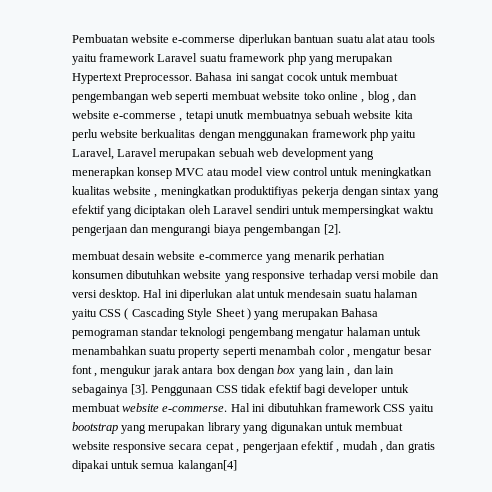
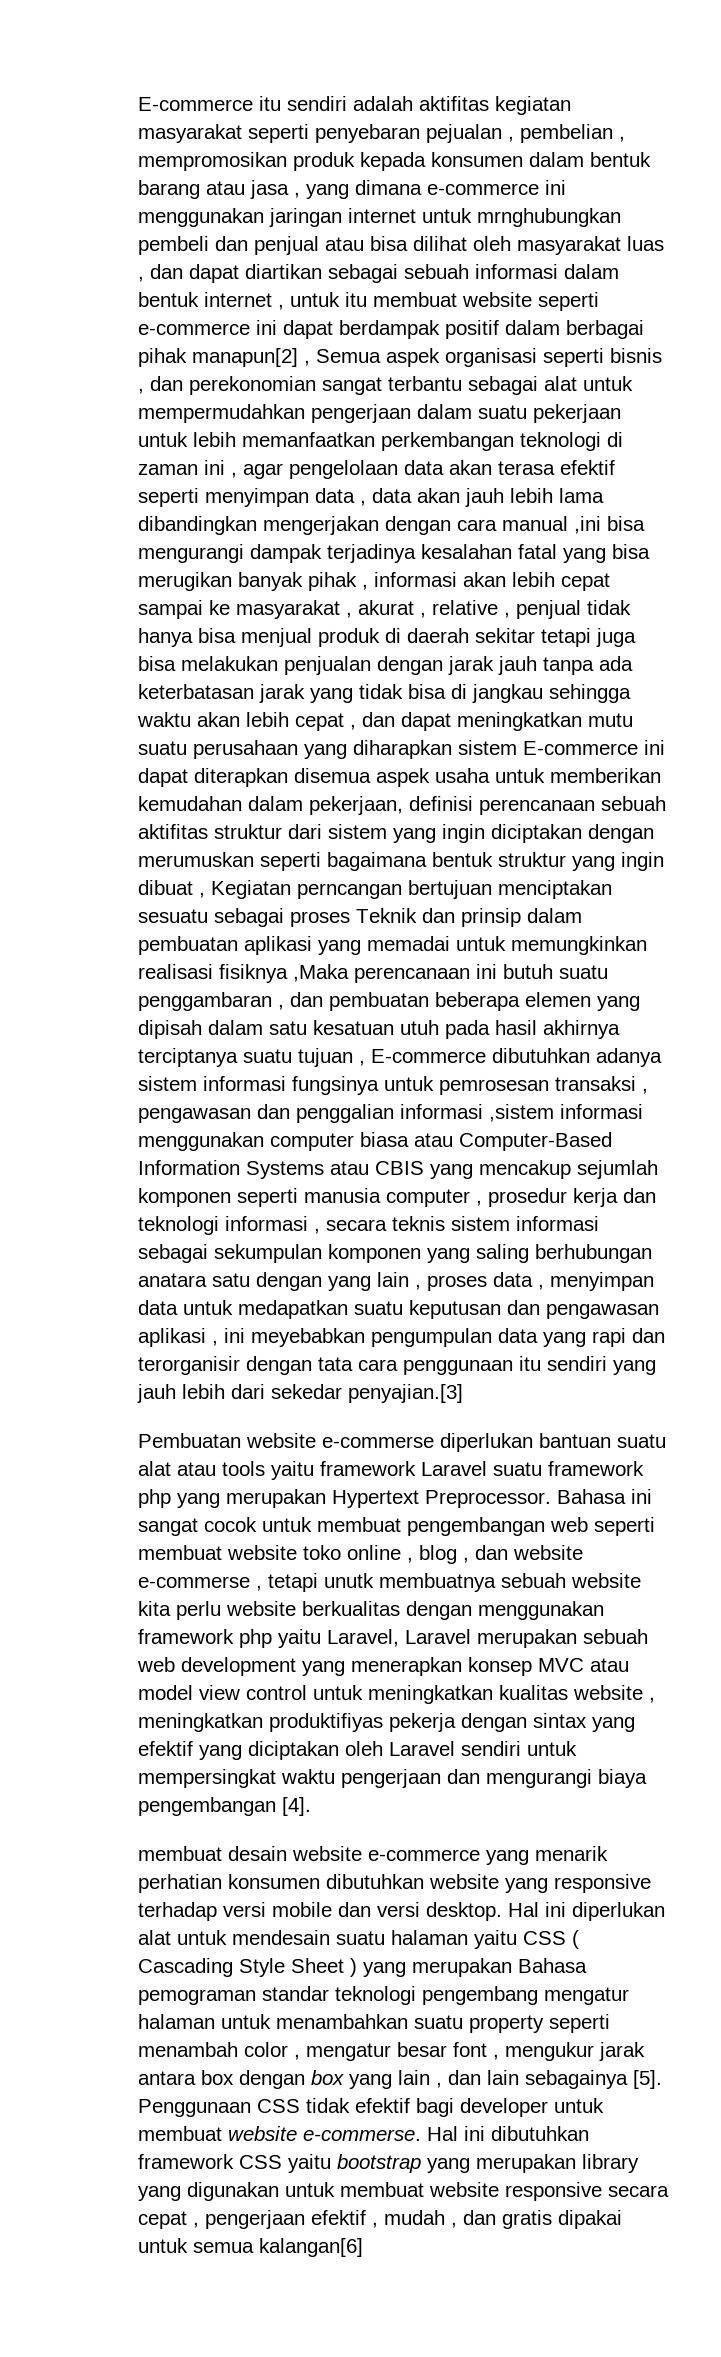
+ E-commerce itu sendiri adalah aktifitas kegiatan masyarakat seperti penyebaran pejualan , pembelian , mempromosikan produk kepada konsumen dalam bentuk barang atau jasa , yang dimana e-commerce ini menggunakan jaringan internet untuk mrnghubungkan pembeli dan penjual atau bisa dilihat oleh masyarakat luas , dan dapat diartikan sebagai sebuah informasi dalam bentuk internet , untuk itu membuat website seperti e-commerce ini dapat berdampak positif dalam berbagai pihak manapun[2] , Semua aspek organisasi seperti bisnis , dan perekonomian sangat terbantu sebagai alat untuk mempermudahkan pengerjaan dalam suatu pekerjaan untuk lebih memanfaatkan perkembangan teknologi di zaman ini , agar pengelolaan data akan terasa efektif seperti menyimpan data , data akan jauh lebih lama dibandingkan mengerjakan dengan cara manual ,ini bisa mengurangi dampak terjadinya kesalahan fatal yang bisa merugikan banyak pihak , informasi akan lebih cepat sampai ke masyarakat , akurat , relative , penjual tidak hanya bisa menjual produk di daerah sekitar tetapi juga bisa melakukan penjualan dengan jarak jauh tanpa ada keterbatasan jarak yang tidak bisa di jangkau sehingga waktu akan lebih cepat , dan dapat meningkatkan mutu suatu perusahaan yang diharapkan sistem E-commerce ini dapat diterapkan disemua aspek usaha untuk memberikan kemudahan dalam pekerjaan, definisi perencanaan sebuah aktifitas struktur dari sistem yang ingin diciptakan dengan merumuskan seperti bagaimana bentuk struktur yang ingin dibuat , Kegiatan perncangan bertujuan menciptakan sesuatu sebagai proses Teknik dan prinsip dalam pembuatan aplikasi yang memadai untuk memungkinkan realisasi fisiknya ,Maka perencanaan ini butuh suatu penggambaran , dan pembuatan beberapa elemen yang dipisah dalam satu kesatuan utuh pada hasil akhirnya terciptanya suatu tujuan , E-commerce dibutuhkan adanya sistem informasi fungsinya untuk pemrosesan transaksi , pengawasan dan penggalian informasi ,sistem informasi menggunakan computer biasa atau Computer-Based Information Systems atau CBIS yang mencakup sejumlah komponen seperti manusia computer , prosedur kerja dan teknologi informasi , secara teknis sistem informasi sebagai sekumpulan komponen yang saling berhubungan anatara satu dengan yang lain , proses data , menyimpan data untuk medapatkan suatu keputusan dan pengawasan aplikasi , ini meyebabkan pengumpulan data yang rapi dan terorganisir dengan tata cara penggunaan itu sendiri yang jauh lebih dari sekedar penyajian.[3]
- Bahasa ini sangat cocok untuk membuat pengembangan web seperti membuat website toko online , blog , dan website e-commerse , tetapi unutk membuatnya sebuah website kita perlu website berkualitas dengan menggunakan framework php yaitu Laravel, Laravel merupakan sebuah web development yang menerapkan konsep MVC atau model view control untuk meningkatkan kualitas website , meningkatkan produktifiyas pekerja dengan sintax yang efektif yang diciptakan oleh Laravel sendiri untuk mempersingkat waktu pengerjaan dan mengurangi biaya pengembangan [2].
+ Bahasa ini sangat cocok untuk membuat pengembangan web seperti membuat website toko online , blog , dan website e-commerse , tetapi unutk membuatnya sebuah website kita perlu website berkualitas dengan menggunakan framework php yaitu Laravel, Laravel merupakan sebuah web development yang menerapkan konsep MVC atau model view control untuk meningkatkan kualitas website , meningkatkan produktifiyas pekerja dengan sintax yang efektif yang diciptakan oleh Laravel sendiri untuk mempersingkat waktu pengerjaan dan mengurangi biaya pengembangan [4].
- Hal ini diperlukan alat untuk mendesain suatu halaman yaitu CSS ( Cascading Style Sheet ) yang merupakan Bahasa pemograman standar teknologi pengembang mengatur halaman untuk menambahkan suatu property seperti menambah color , mengatur besar font , mengukur jarak antara box dengan box yang lain , dan lain sebagainya [3].
+ Hal ini diperlukan alat untuk mendesain suatu halaman yaitu CSS ( Cascading Style Sheet ) yang merupakan Bahasa pemograman standar teknologi pengembang mengatur halaman untuk menambahkan suatu property seperti menambah color , mengatur besar font , mengukur jarak antara box dengan box yang lain , dan lain sebagainya [5].
- Hal ini dibutuhkan framework CSS yaitu bootstrap yang merupakan library yang digunakan untuk membuat website responsive secara cepat , pengerjaan efektif , mudah , dan gratis dipakai untuk semua kalangan[4]
+ Hal ini dibutuhkan framework CSS yaitu bootstrap yang merupakan library yang digunakan untuk membuat website responsive secara cepat , pengerjaan efektif , mudah , dan gratis dipakai untuk semua kalangan[6]

